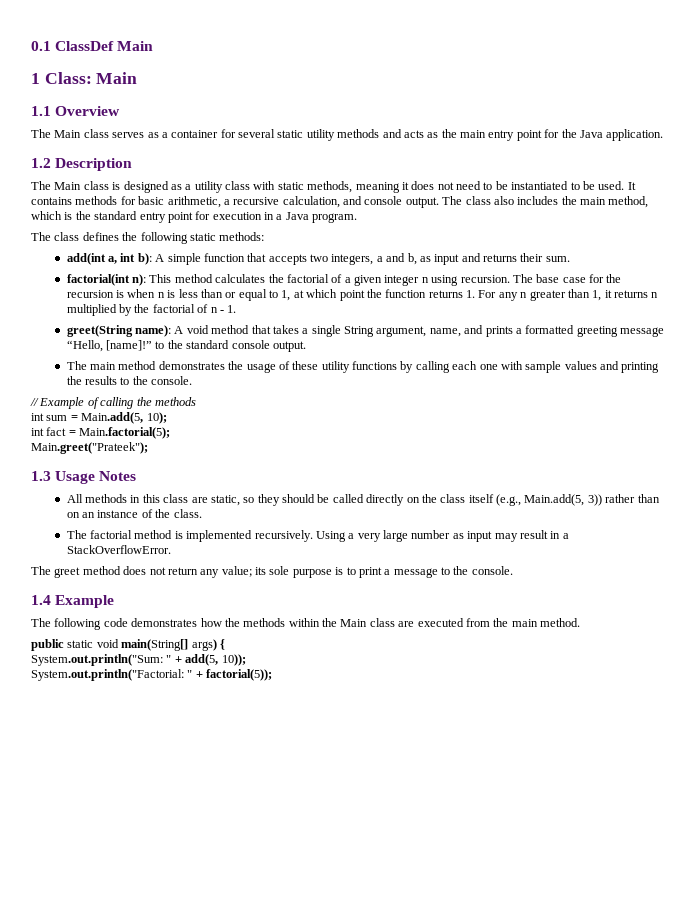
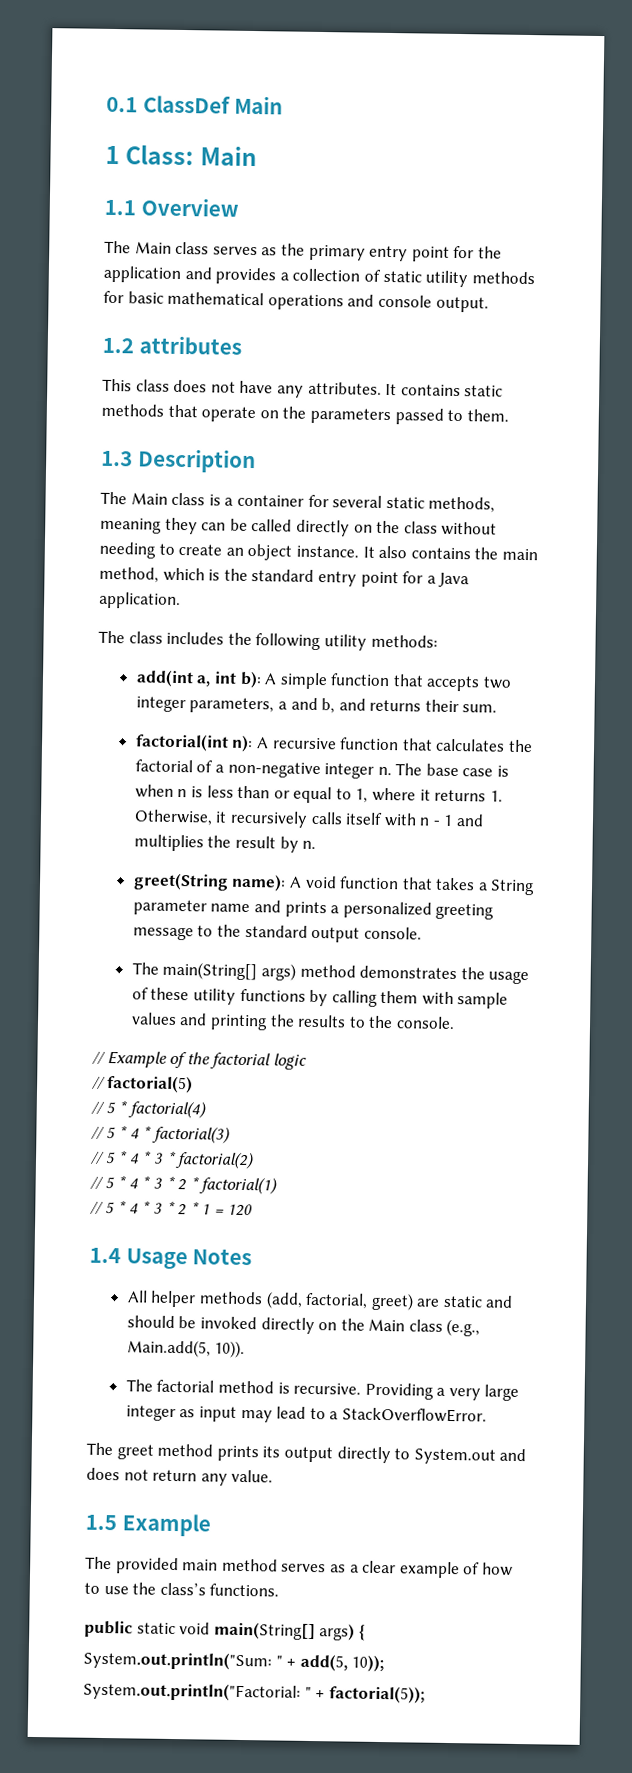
- The Main class serves as a container for several static utility methods and acts as the main entry point for the Java application.
- 1.2 Description
+ The Main class serves as the primary entry point for the application and provides a collection of static utility methods for basic mathematical operations and console output.
+ 1.2 attributes
+ This class does not have any attributes. It contains static methods that operate on the parameters passed to them.
+ 1.3 Description
- The Main class is designed as a utility class with static methods, meaning it does not need to be instantiated to be used. It contains methods for basic arithmetic, a recursive calculation, and console output. The class also includes the main method, which is the standard entry point for execution in a Java program.
- The class defines the following static methods:
+ The Main class is a container for several static methods, meaning they can be called directly on the class without needing to create an object instance. It also contains the main method, which is the standard entry point for a Java application.
+ The class includes the following utility methods:
- add(int a, int b): A simple function that accepts two integers, a and b, as input and returns their sum.
+ add(int a, int b): A simple function that accepts two integer parameters, a and b, and returns their sum.
- factorial(int n): This method calculates the factorial of a given integer n using recursion. The base case for the recursion is when n is less than or equal to 1, at which point the function returns 1. For any n greater than 1, it returns n multiplied by the factorial of n - 1.
+ factorial(int n): A recursive function that calculates the factorial of a non-negative integer n. The base case is when n is less than or equal to 1, where it returns 1. Otherwise, it recursively calls itself with n - 1 and multiplies the result by n.
- greet(String name): A void method that takes a single String argument, name, and prints a formatted greeting message “Hello, [name]!” to the standard console output.
- The main method demonstrates the usage of these utility functions by calling each one with sample values and printing the results to the console.
+ greet(String name): A void function that takes a String parameter name and prints a personalized greeting message to the standard output console.
+ The main(String[] args) method demonstrates the usage of these utility functions by calling them with sample values and printing the results to the console.
- // Example of calling the methods
- int sum = Main.add(5, 10);
- int fact = Main.factorial(5);
- Main.greet("Prateek");
- 1.3 Usage Notes
- All methods in this class are static, so they should be called directly on the class itself (e.g., Main.add(5, 3)) rather than on an instance of the class.
+ // Example of the factorial logic
+ // factorial(5)
+ // 5 * factorial(4)
+ // 5 * 4 * factorial(3)
+ // 5 * 4 * 3 * factorial(2)
+ // 5 * 4 * 3 * 2 * factorial(1)
+ // 5 * 4 * 3 * 2 * 1 = 120
+ 1.4 Usage Notes
+ All helper methods (add, factorial, greet) are static and should be invoked directly on the Main class (e.g., Main.add(5, 10)).
- The factorial method is implemented recursively. Using a very large number as input may result in a StackOverflowError.
+ The factorial method is recursive. Providing a very large integer as input may lead to a StackOverflowError.
- The greet method does not return any value; its sole purpose is to print a message to the console.
- 1.4 Example
- The following code demonstrates how the methods within the Main class are executed from the main method.
+ The greet method prints its output directly to System.out and does not return any value.
+ 1.5 Example
+ The provided main method serves as a clear example of how to use the class’s functions.

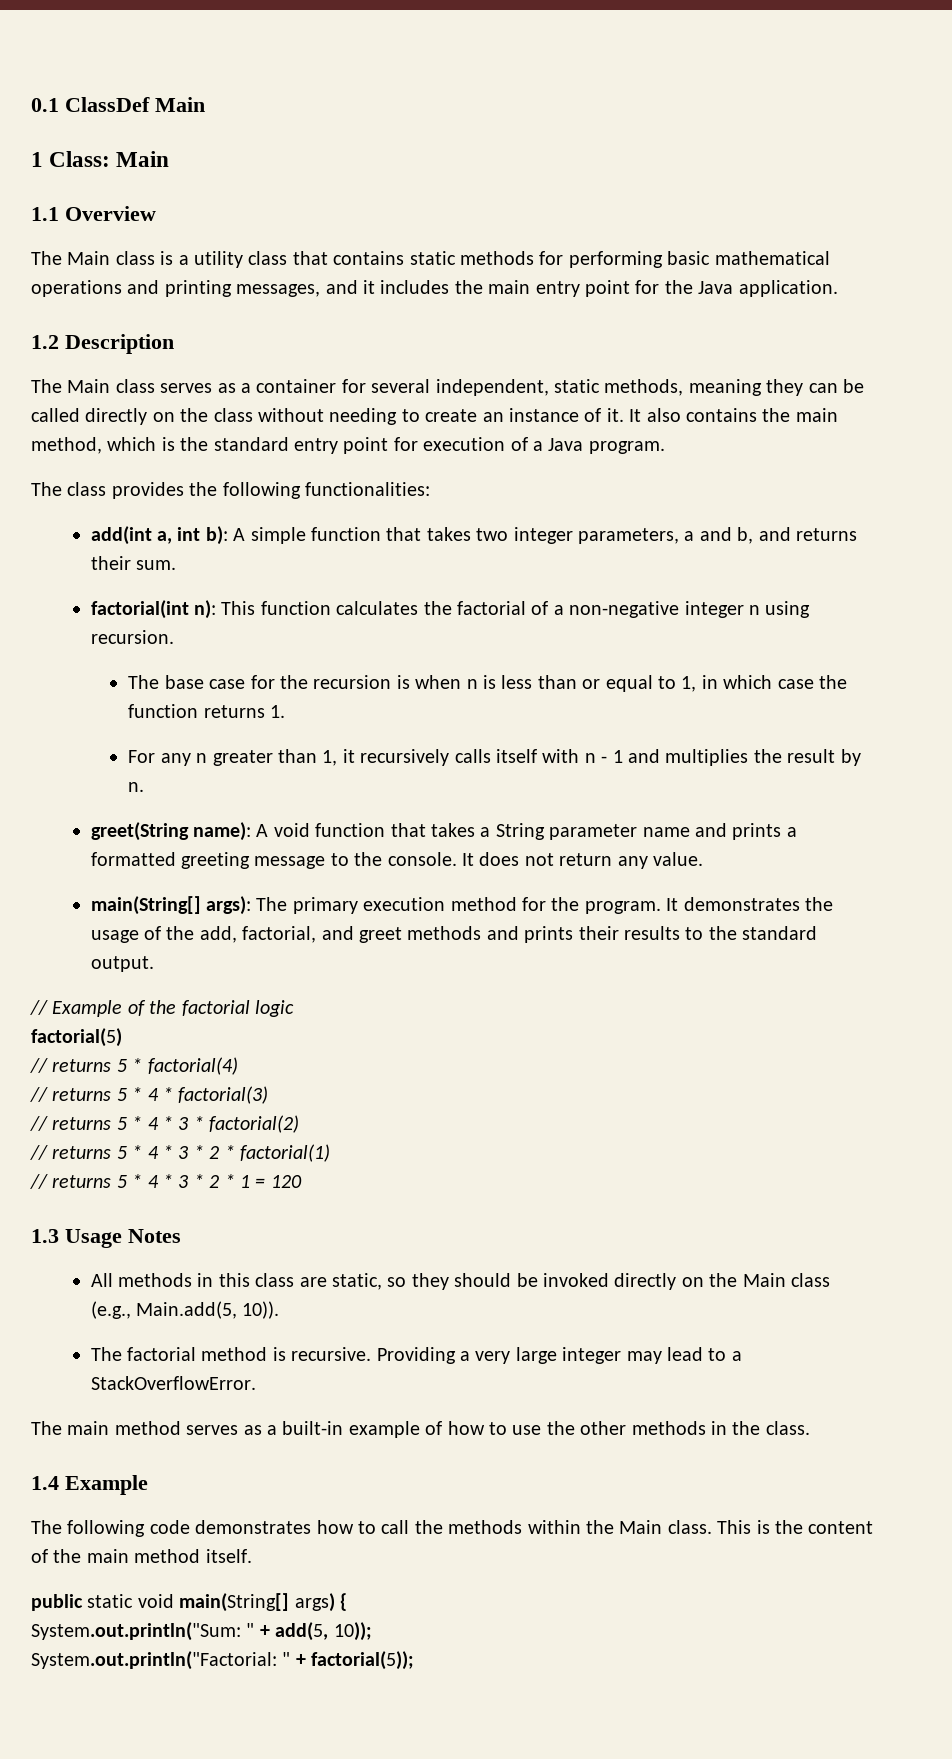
- The Main class serves as the primary entry point for the application and provides a collection of static utility methods for basic mathematical operations and console output.
- 1.2 attributes
- This class does not have any attributes. It contains static methods that operate on the parameters passed to them.
- 1.3 Description
+ The Main class is a utility class that contains static methods for performing basic mathematical operations and printing messages, and it includes the main entry point for the Java application.
+ 1.2 Description
- The Main class is a container for several static methods, meaning they can be called directly on the class without needing to create an object instance.
+ The Main class serves as a container for several independent, static methods, meaning they can be called directly on the class without needing to create an instance of it.
- It also contains the main method, which is the standard entry point for a Java application.
+ It also contains the main method, which is the standard entry point for execution of a Java program.
- The class includes the following utility methods:
+ The class provides the following functionalities:
- add(int a, int b): A simple function that accepts two integer parameters, a and b, and returns their sum.
+ add(int a, int b): A simple function that takes two integer parameters, a and b, and returns their sum.
- factorial(int n): A recursive function that calculates the factorial of a non-negative integer n. The base case is when n is less than or equal to 1, where it returns 1. Otherwise, it recursively calls itself with n - 1 and multiplies the result by n.
+ factorial(int n): This function calculates the factorial of a non-negative integer n using recursion.
+ The base case for the recursion is when n is less than or equal to 1, in which case the function returns 1.
+ For any n greater than 1, it recursively calls itself with n - 1 and multiplies the result by n.
- greet(String name): A void function that takes a String parameter name and prints a personalized greeting message to the standard output console.
- The main(String[] args) method demonstrates the usage of these utility functions by calling them with sample values and printing the results to the console.
+ greet(String name): A void function that takes a String parameter name and prints a formatted greeting message to the console. It does not return any value.
+ main(String[] args): The primary execution method for the program. It demonstrates the usage of the add, factorial, and greet methods and prints their results to the standard output.
- // factorial(5)
+ factorial(5)
- // 5 * factorial(4)
+ // returns 5 * factorial(4)
- // 5 * 4 * factorial(3)
+ // returns 5 * 4 * factorial(3)
- // 5 * 4 * 3 * factorial(2)
+ // returns 5 * 4 * 3 * factorial(2)
- // 5 * 4 * 3 * 2 * factorial(1)
+ // returns 5 * 4 * 3 * 2 * factorial(1)
- // 5 * 4 * 3 * 2 * 1 = 120
+ // returns 5 * 4 * 3 * 2 * 1 = 120
- 1.4 Usage Notes
+ 1.3 Usage Notes
- All helper methods (add, factorial, greet) are static and should be invoked directly on the Main class (e.g., Main.add(5, 10)).
+ All methods in this class are static, so they should be invoked directly on the Main class (e.g., Main.add(5, 10)).
- Providing a very large integer as input may lead to a StackOverflowError.
+ Providing a very large integer may lead to a StackOverflowError.
- The greet method prints its output directly to System.out and does not return any value.
- 1.5 Example
- The provided main method serves as a clear example of how to use the class’s functions.
+ The main method serves as a built-in example of how to use the other methods in the class.
+ 1.4 Example
+ The following code demonstrates how to call the methods within the Main class. This is the content of the main method itself.

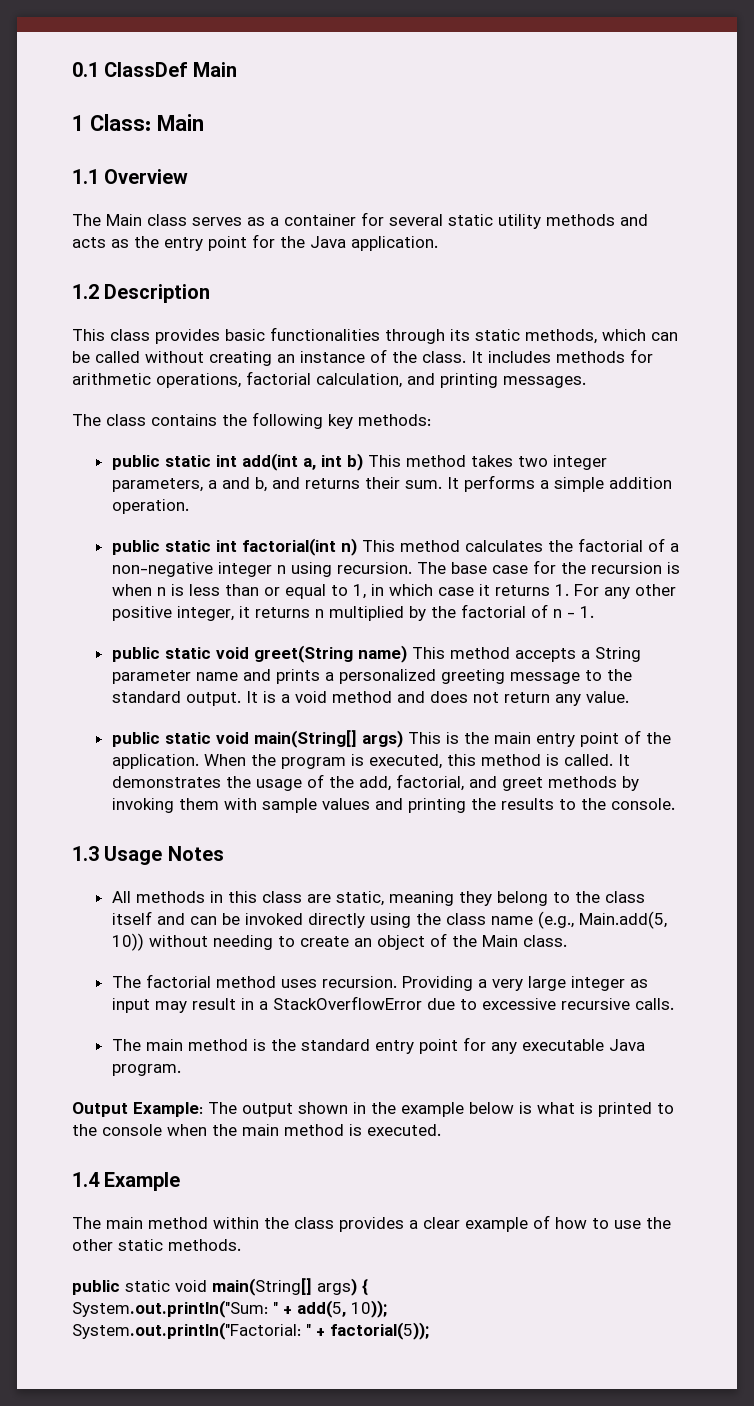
- The Main class is a utility class that contains static methods for performing basic mathematical operations and printing messages, and it includes the main entry point for the Java application.
+ The Main class serves as a container for several static utility methods and acts as the entry point for the Java application.
- The Main class serves as a container for several independent, static methods, meaning they can be called directly on the class without needing to create an instance of it. It also contains the main method, which is the standard entry point for execution of a Java program.
+ This class provides basic functionalities through its static methods, which can be called without creating an instance of the class. It includes methods for arithmetic operations, factorial calculation, and printing messages.
- The class provides the following functionalities:
- add(int a, int b): A simple function that takes two integer parameters, a and b, and returns their sum.
- factorial(int n): This function calculates the factorial of a non-negative integer n using recursion.
- The base case for the recursion is when n is less than or equal to 1, in which case the function returns 1.
- For any n greater than 1, it recursively calls itself with n - 1 and multiplies the result by n.
- greet(String name): A void function that takes a String parameter name and prints a formatted greeting message to the console. It does not return any value.
+ The class contains the following key methods:
+ public static int add(int a, int b) This method takes two integer parameters, a and b, and returns their sum. It performs a simple addition operation.
+ public static int factorial(int n) This method calculates the factorial of a non-negative integer n using recursion. The base case for the recursion is when n is less than or equal to 1, in which case it returns 1. For any other positive integer, it returns n multiplied by the factorial of n - 1.
+ public static void greet(String name) This method accepts a String parameter name and prints a personalized greeting message to the standard output. It is a void method and does not return any value.
- main(String[] args): The primary execution method for the program.
+ public static void main(String[] args) This is the main entry point of the application. When the program is executed, this method is called.
- It demonstrates the usage of the add, factorial, and greet methods and prints their results to the standard output.
- // Example of the factorial logic
- factorial(5)
- // returns 5 * factorial(4)
- // returns 5 * 4 * factorial(3)
- // returns 5 * 4 * 3 * factorial(2)
- // returns 5 * 4 * 3 * 2 * factorial(1)
- // returns 5 * 4 * 3 * 2 * 1 = 120
+ It demonstrates the usage of the add, factorial, and greet methods by invoking them with sample values and printing the results to the console.
- All methods in this class are static, so they should be invoked directly on the Main class (e.g., Main.add(5, 10)).
+ All methods in this class are static, meaning they belong to the class itself and can be invoked directly using the class name (e.g., Main.add(5, 10)) without needing to create an object of the Main class.
- The factorial method is recursive.
+ The factorial method uses recursion.
- Providing a very large integer may lead to a StackOverflowError.
- The main method serves as a built-in example of how to use the other methods in the class.
+ Providing a very large integer as input may result in a StackOverflowError due to excessive recursive calls.
+ The main method is the standard entry point for any executable Java program.
+ Output Example: The output shown in the example below is what is printed to the console when the main method is executed.
  1.4 Example
- The following code demonstrates how to call the methods within the Main class. This is the content of the main method itself.
+ The main method within the class provides a clear example of how to use the other static methods.

